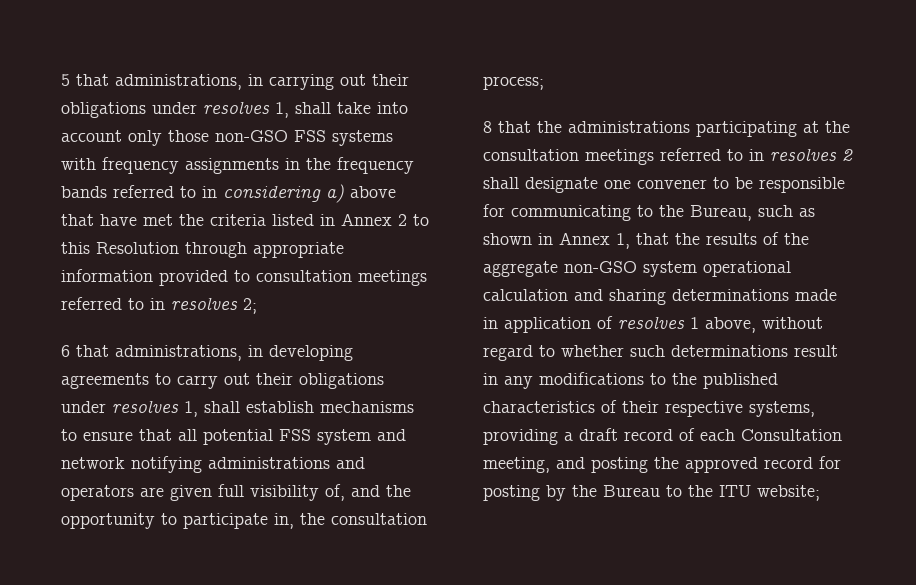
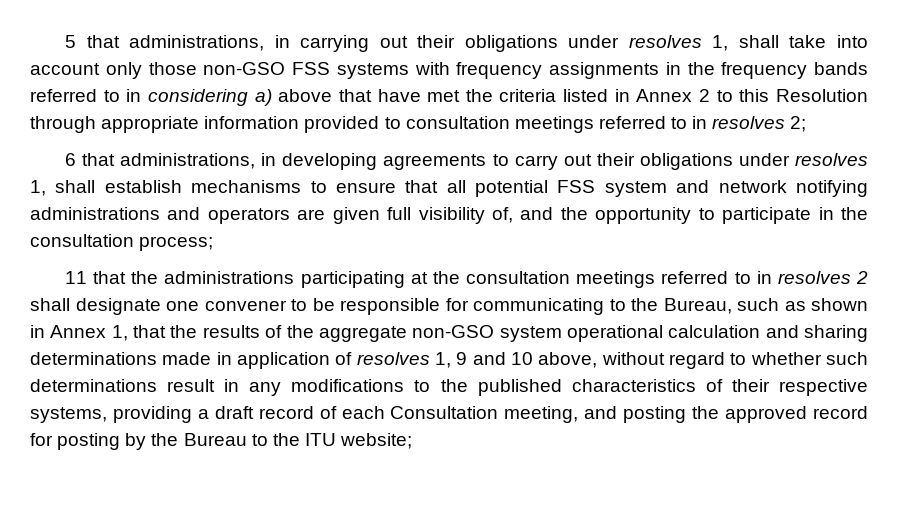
- 6 that administrations, in developing agreements to carry out their obligations under resolves 1, shall establish mechanisms to ensure that all potential FSS system and network notifying administrations and operators are given full visibility of, and the opportunity to participate in, the consultation process;
+ 6 that administrations, in developing agreements to carry out their obligations under resolves 1, shall establish mechanisms to ensure that all potential FSS system and network notifying administrations and operators are given full visibility of, and the opportunity to participate in the consultation process;
- 8 that the administrations participating at the consultation meetings referred to in resolves 2 shall designate one convener to be responsible for communicating to the Bureau, such as shown in Annex 1, that the results of the aggregate non-GSO system operational calculation and sharing determinations made in application of resolves 1 above, without regard to whether such determinations result in any modifications to the published characteristics of their respective systems, providing a draft record of each Consultation meeting, and posting the approved record for posting by the Bureau to the ITU website;
+ 11 that the administrations participating at the consultation meetings referred to in resolves 2 shall designate one convener to be responsible for communicating to the Bureau, such as shown in Annex 1, that the results of the aggregate non-GSO system operational calculation and sharing determinations made in application of resolves 1, 9 and 10 above, without regard to whether such determinations result in any modifications to the published characteristics of their respective systems, providing a draft record of each Consultation meeting, and posting the approved record for posting by the Bureau to the ITU website;

